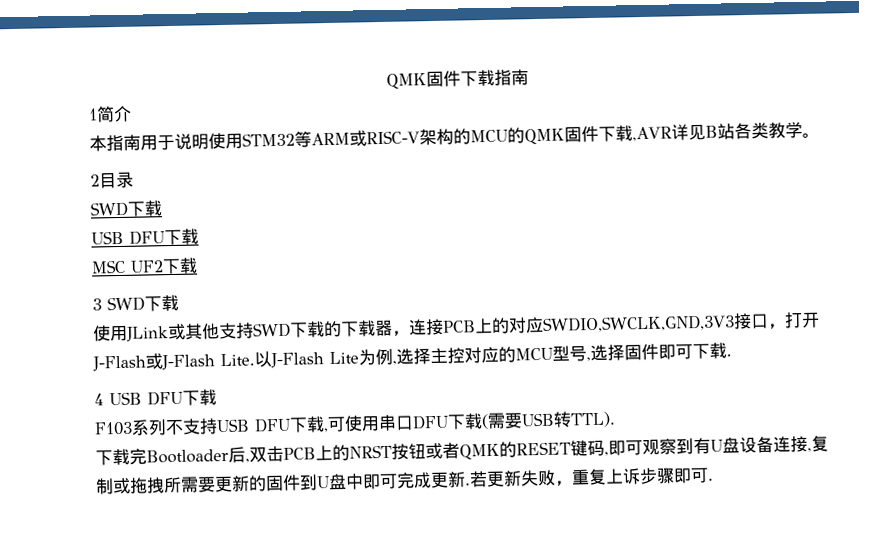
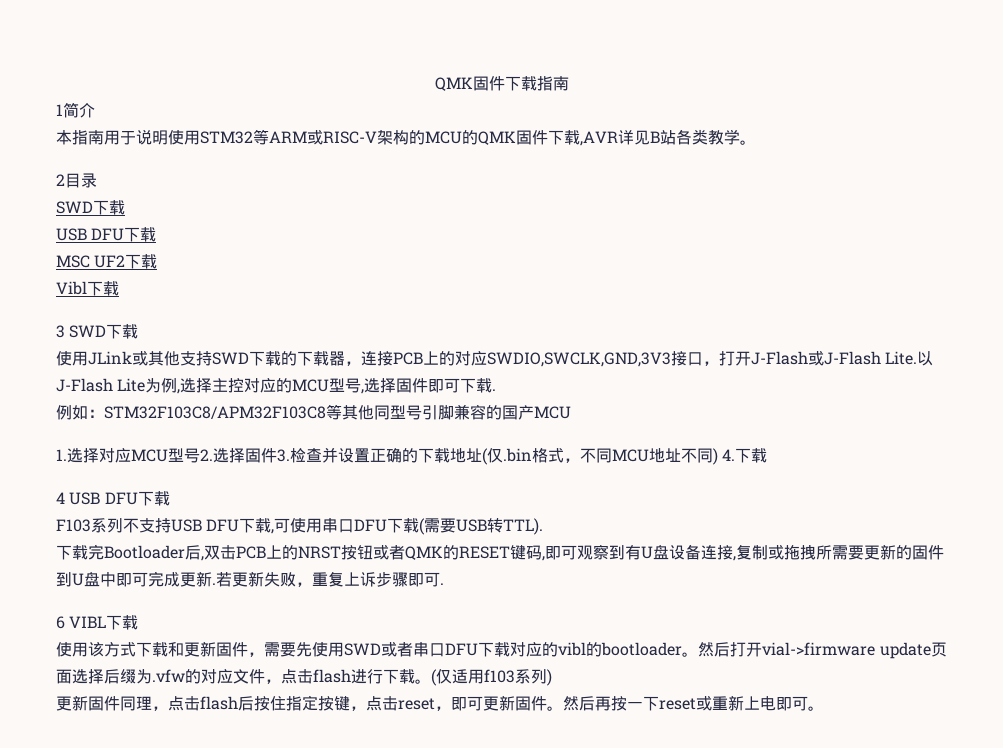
+ Vibl下载
+ 例如：STM32F103C8/APM32F103C8等其他同型号引脚兼容的国产MCU
+ 1.选择对应MCU型号2.选择固件3.检查并设置正确的下载地址(仅.bin格式，不同MCU地址不同) 4.下载
+ 6 VIBL下载
+ 使用该方式下载和更新固件，需要先使用SWD或者串口DFU下载对应的vibl的bootloader。然后打开vial->firmware update页面选择后缀为.vfw的对应文件，点击flash进行下载。(仅适用f103系列)
+ 更新固件同理，点击flash后按住指定按键，点击reset，即可更新固件。然后再按一下reset或重新上电即可。

